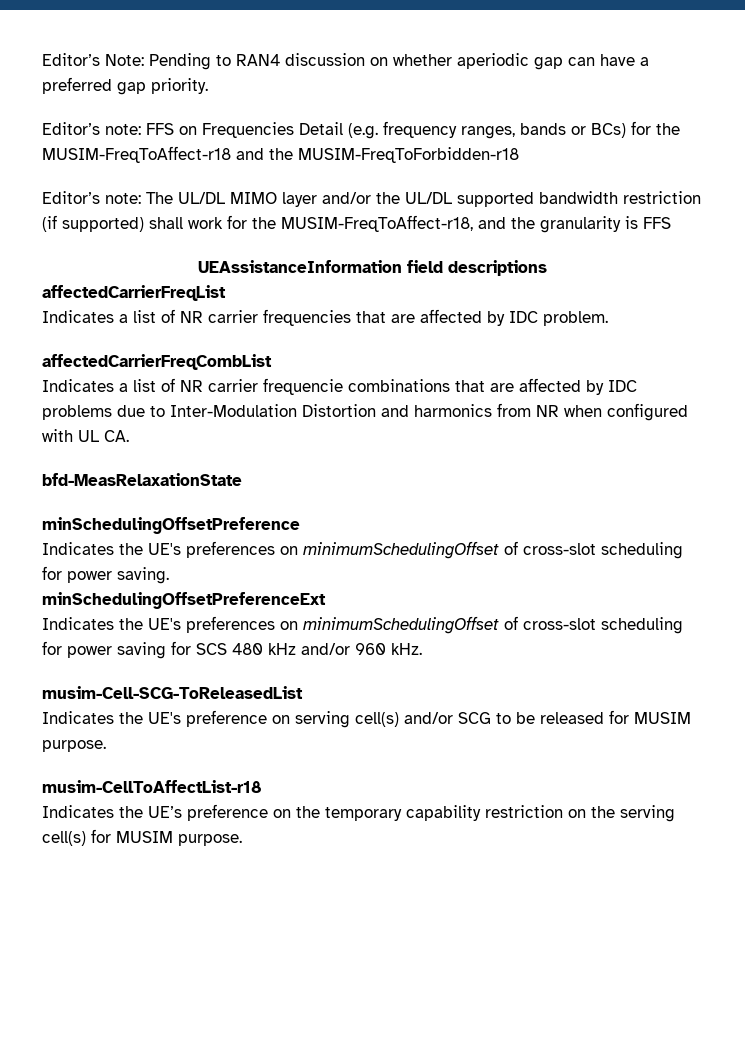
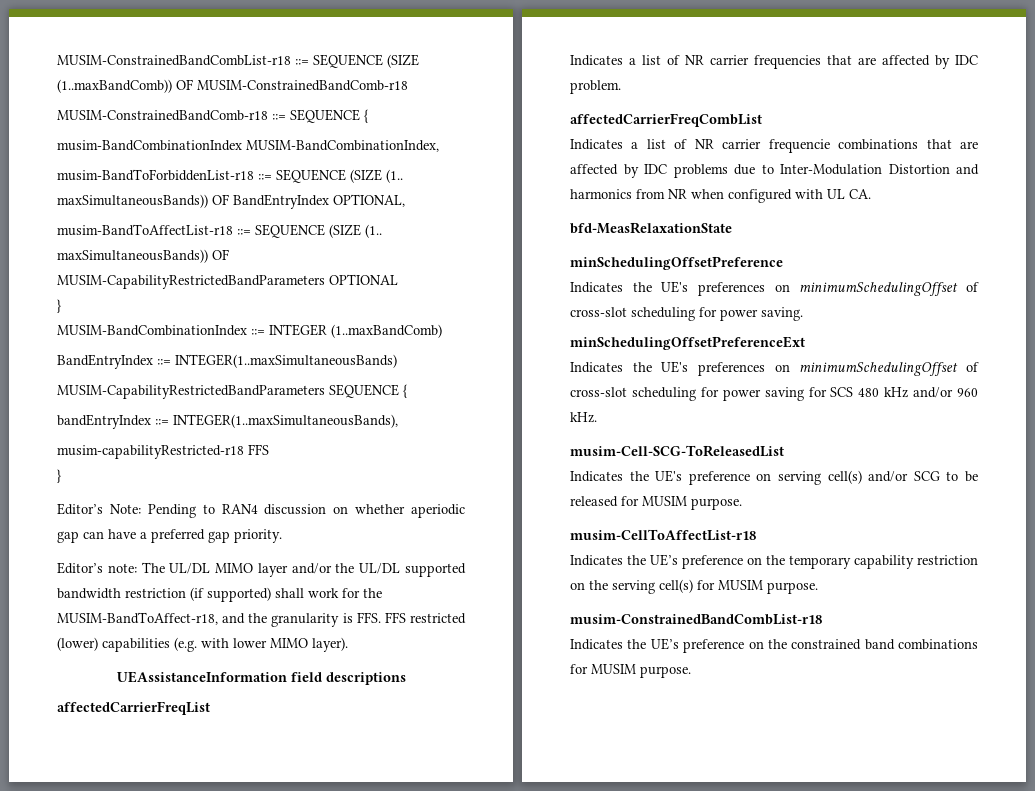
+ MUSIM-ConstrainedBandCombList-r18 ::= SEQUENCE (SIZE (1..maxBandComb)) OF MUSIM-ConstrainedBandComb-r18
+ MUSIM-ConstrainedBandComb-r18 ::= SEQUENCE {
+ musim-BandCombinationIndex MUSIM-BandCombinationIndex,
+ musim-BandToForbiddenList-r18 ::= SEQUENCE (SIZE (1.. maxSimultaneousBands)) OF BandEntryIndex OPTIONAL,
+ musim-BandToAffectList-r18 ::= SEQUENCE (SIZE (1.. maxSimultaneousBands)) OF MUSIM-CapabilityRestrictedBandParameters OPTIONAL
+ }
+ MUSIM-BandCombinationIndex ::= INTEGER (1..maxBandComb)
+ BandEntryIndex ::= INTEGER(1..maxSimultaneousBands)
+ MUSIM-CapabilityRestrictedBandParameters SEQUENCE {
+ bandEntryIndex ::= INTEGER(1..maxSimultaneousBands),
+ musim-capabilityRestricted-r18 FFS
+ }
- Editor’s note: FFS on Frequencies Detail (e.g. frequency ranges, bands or BCs) for the MUSIM-FreqToAffect-r18 and the MUSIM-FreqToForbidden-r18
- Editor’s note: The UL/DL MIMO layer and/or the UL/DL supported bandwidth restriction (if supported) shall work for the MUSIM-FreqToAffect-r18, and the granularity is FFS
+ Editor’s note: The UL/DL MIMO layer and/or the UL/DL supported bandwidth restriction (if supported) shall work for the MUSIM-BandToAffect-r18, and the granularity is FFS. FFS restricted (lower) capabilities (e.g. with lower MIMO layer).
+ musim-ConstrainedBandCombList-r18
+ Indicates the UE’s preference on the constrained band combinations for MUSIM purpose.

